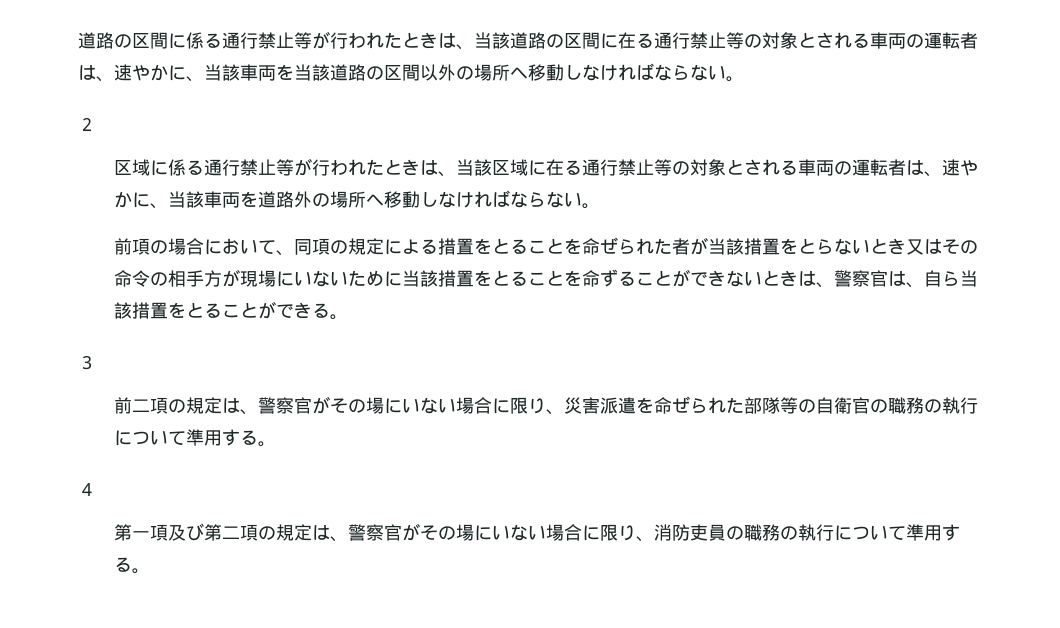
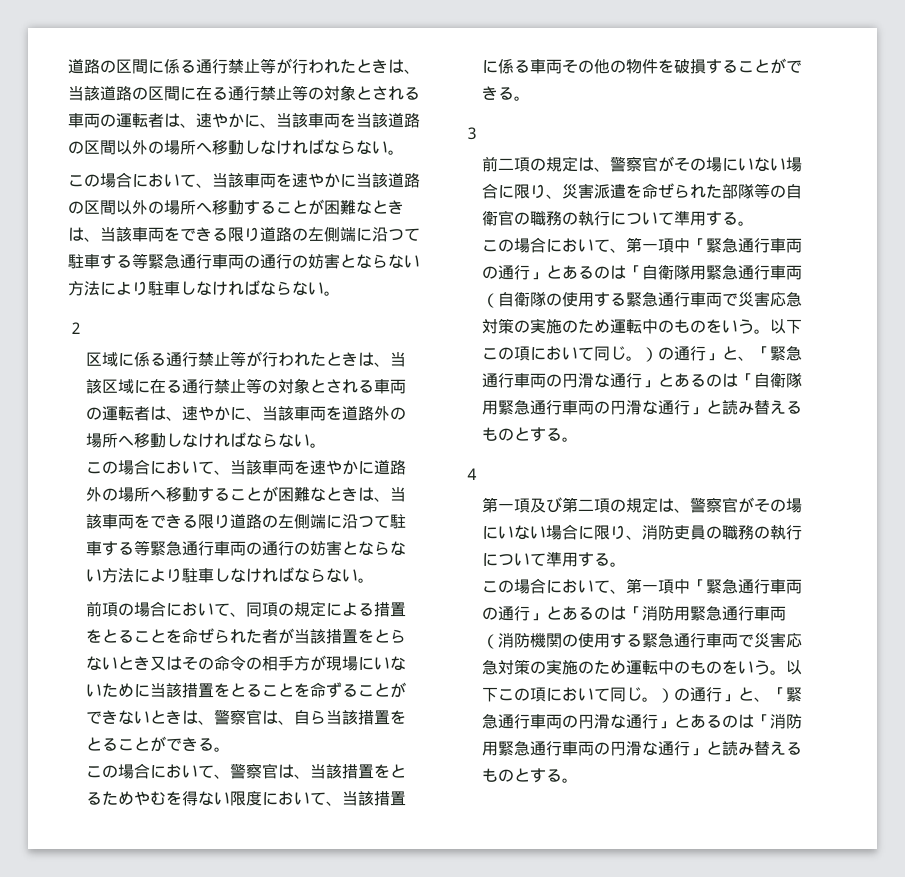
+ この場合において、当該車両を速やかに当該道路の区間以外の場所へ移動することが困難なときは、当該車両をできる限り道路の左側端に沿つて駐車する等緊急通行車両の通行の妨害とならない方法により駐車しなければならない。
+ この場合において、当該車両を速やかに道路外の場所へ移動することが困難なときは、当該車両をできる限り道路の左側端に沿つて駐車する等緊急通行車両の通行の妨害とならない方法により駐車しなければならない。
+ この場合において、警察官は、当該措置をとるためやむを得ない限度において、当該措置に係る車両その他の物件を破損することができる。
+ この場合において、第一項中「緊急通行車両の通行」とあるのは「自衛隊用緊急通行車両（自衛隊の使用する緊急通行車両で災害応急対策の実施のため運転中のものをいう。以下この項において同じ。）の通行」と、「緊急通行車両の円滑な通行」とあるのは「自衛隊用緊急通行車両の円滑な通行」と読み替えるものとする。
+ この場合において、第一項中「緊急通行車両の通行」とあるのは「消防用緊急通行車両（消防機関の使用する緊急通行車両で災害応急対策の実施のため運転中のものをいう。以下この項において同じ。）の通行」と、「緊急通行車両の円滑な通行」とあるのは「消防用緊急通行車両の円滑な通行」と読み替えるものとする。

